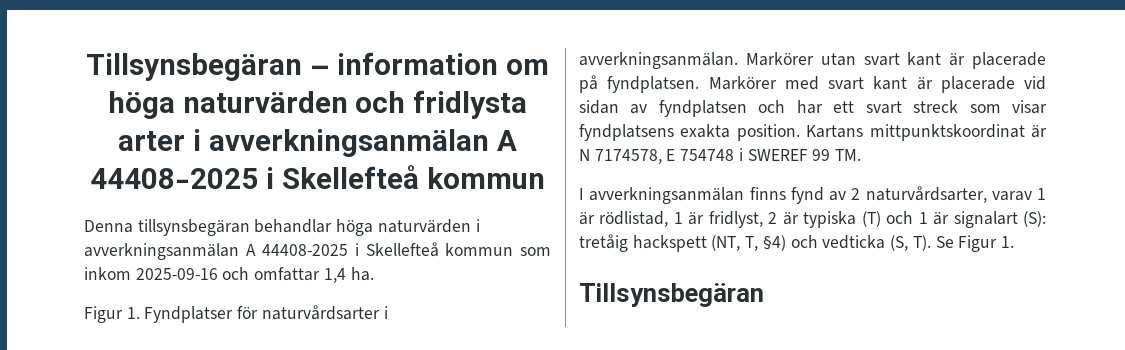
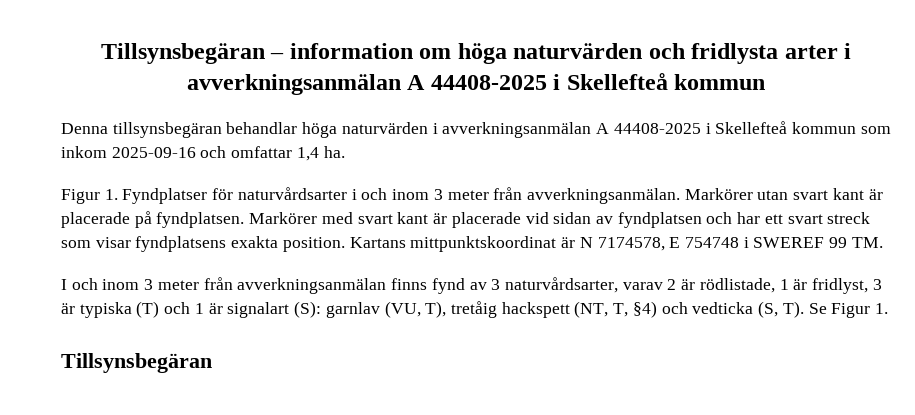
- Figur 1. Fyndplatser för naturvårdsarter i avverkningsanmälan.
+ Figur 1. Fyndplatser för naturvårdsarter i och inom 3 meter från avverkningsanmälan.
- I avverkningsanmälan finns fynd av 2 naturvårdsarter, varav 1 är rödlistad, 1 är fridlyst, 2 är typiska (T) och 1 är signalart (S): tretåig hackspett (NT, T, §4) och vedticka (S, T). Se Figur 1.
+ I och inom 3 meter från avverkningsanmälan finns fynd av 3 naturvårdsarter, varav 2 är rödlistade, 1 är fridlyst, 3 är typiska (T) och 1 är signalart (S): garnlav (VU, T), tretåig hackspett (NT, T, §4) och vedticka (S, T). Se Figur 1.

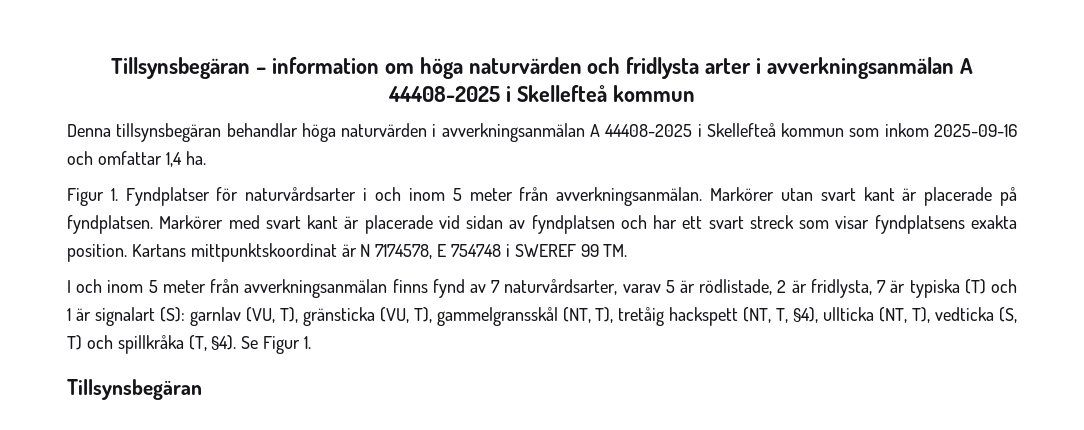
- Figur 1. Fyndplatser för naturvårdsarter i och inom 3 meter från avverkningsanmälan.
+ Figur 1. Fyndplatser för naturvårdsarter i och inom 5 meter från avverkningsanmälan.
- I och inom 3 meter från avverkningsanmälan finns fynd av 3 naturvårdsarter, varav 2 är rödlistade, 1 är fridlyst, 3 är typiska (T) och 1 är signalart (S): garnlav (VU, T), tretåig hackspett (NT, T, §4) och vedticka (S, T). Se Figur 1.
+ I och inom 5 meter från avverkningsanmälan finns fynd av 7 naturvårdsarter, varav 5 är rödlistade, 2 är fridlysta, 7 är typiska (T) och 1 är signalart (S): garnlav (VU, T), gränsticka (VU, T), gammelgransskål (NT, T), tretåig hackspett (NT, T, §4), ullticka (NT, T), vedticka (S, T) och spillkråka (T, §4). Se Figur 1.

